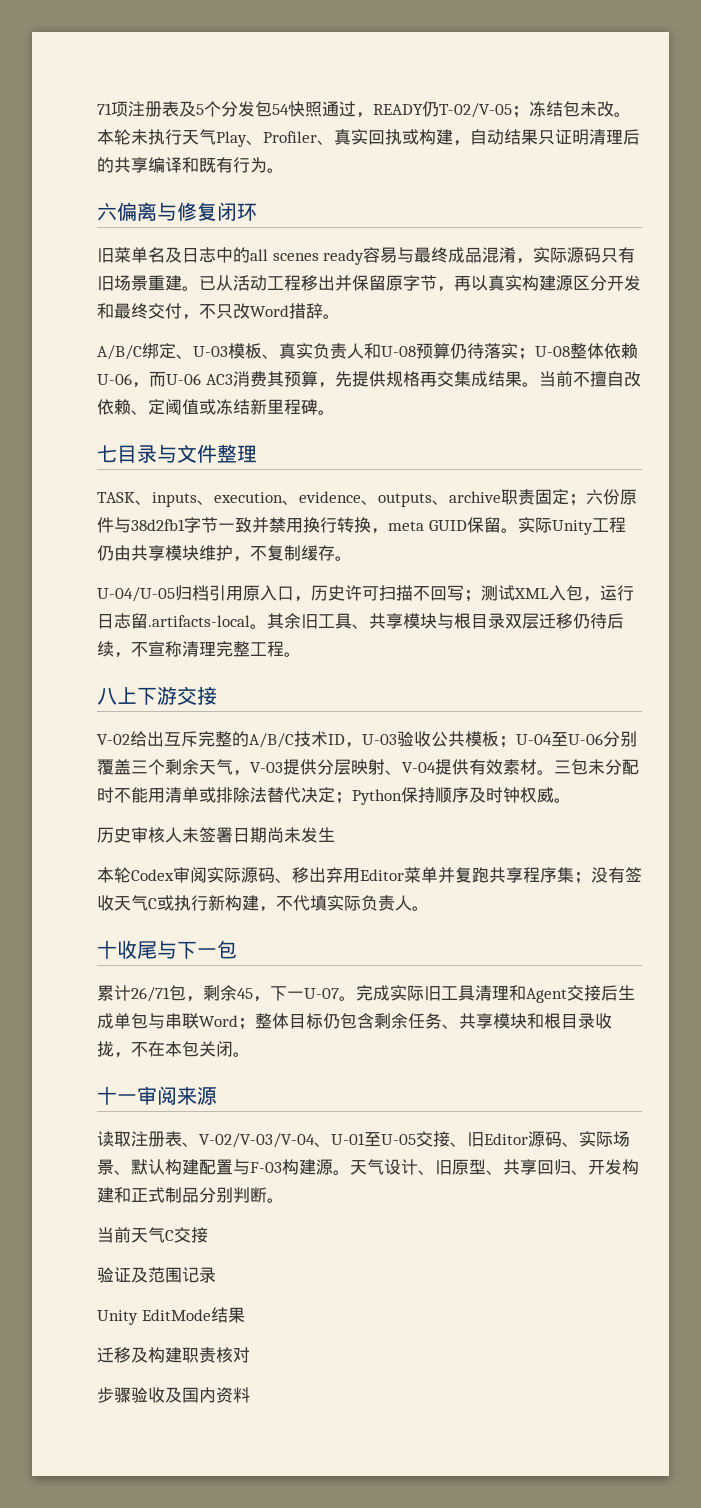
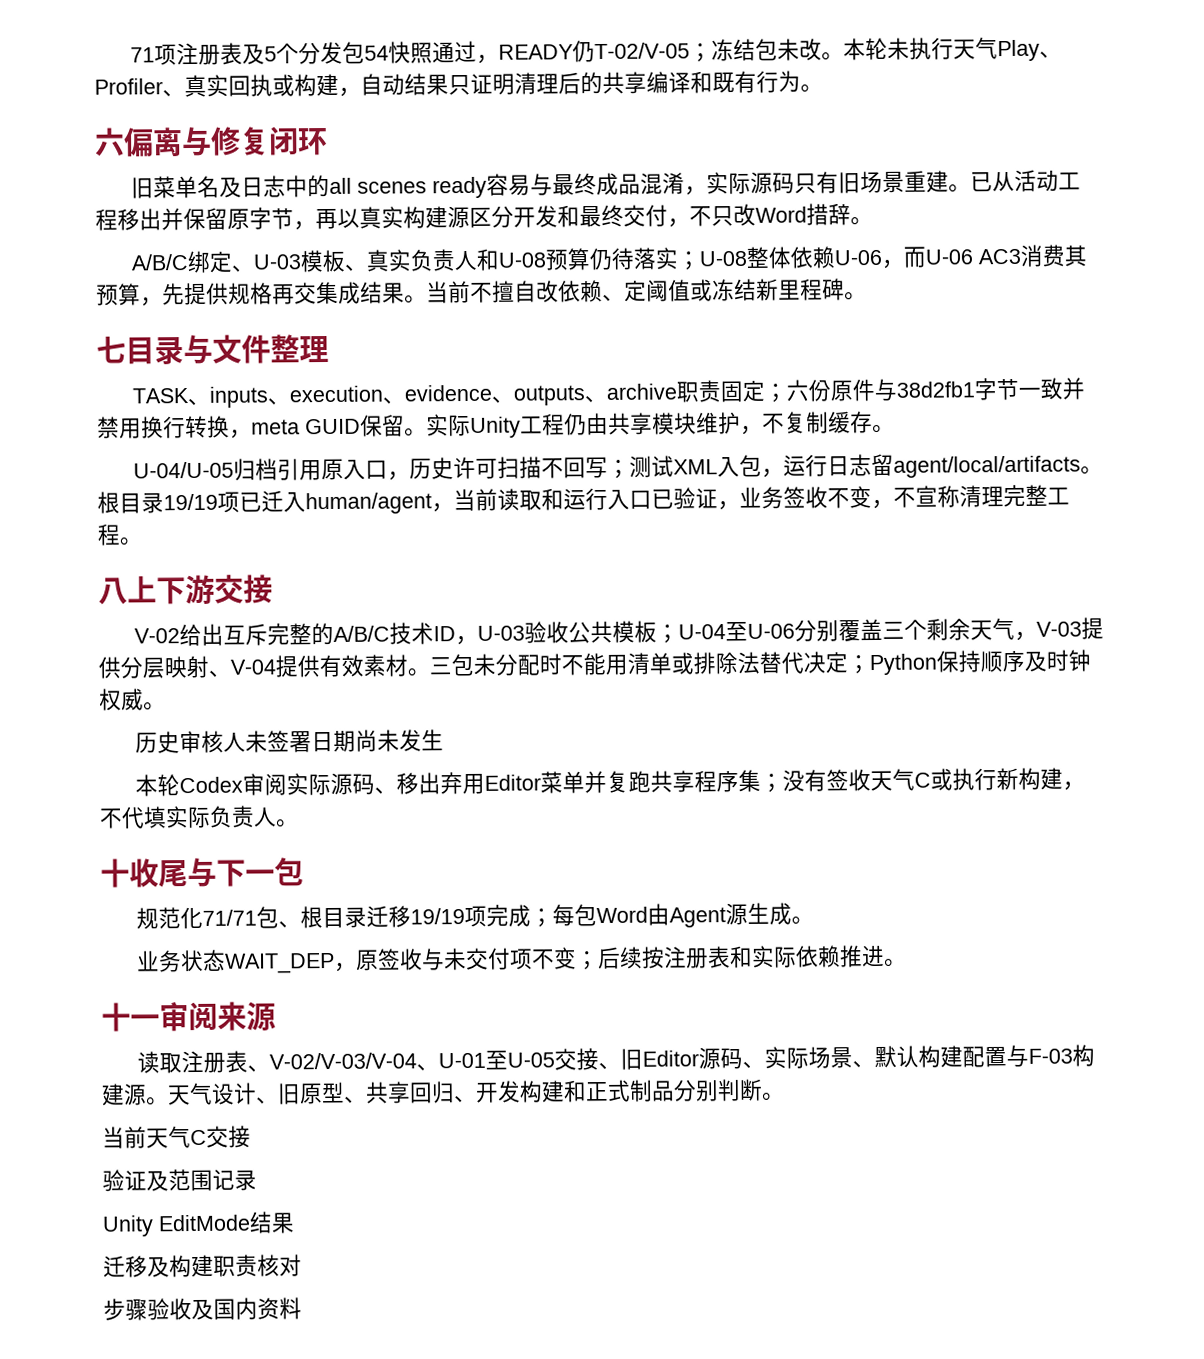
- U-04/U-05归档引用原入口，历史许可扫描不回写；测试XML入包，运行日志留.artifacts-local。其余旧工具、共享模块与根目录双层迁移仍待后续，不宣称清理完整工程。
+ U-04/U-05归档引用原入口，历史许可扫描不回写；测试XML入包，运行日志留agent/local/artifacts。根目录19/19项已迁入human/agent，当前读取和运行入口已验证，业务签收不变，不宣称清理完整工程。
- 累计26/71包，剩余45，下一U-07。完成实际旧工具清理和Agent交接后生成单包与串联Word；整体目标仍包含剩余任务、共享模块和根目录收拢，不在本包关闭。
+ 规范化71/71包、根目录迁移19/19项完成；每包Word由Agent源生成。
+ 业务状态WAIT_DEP，原签收与未交付项不变；后续按注册表和实际依赖推进。

